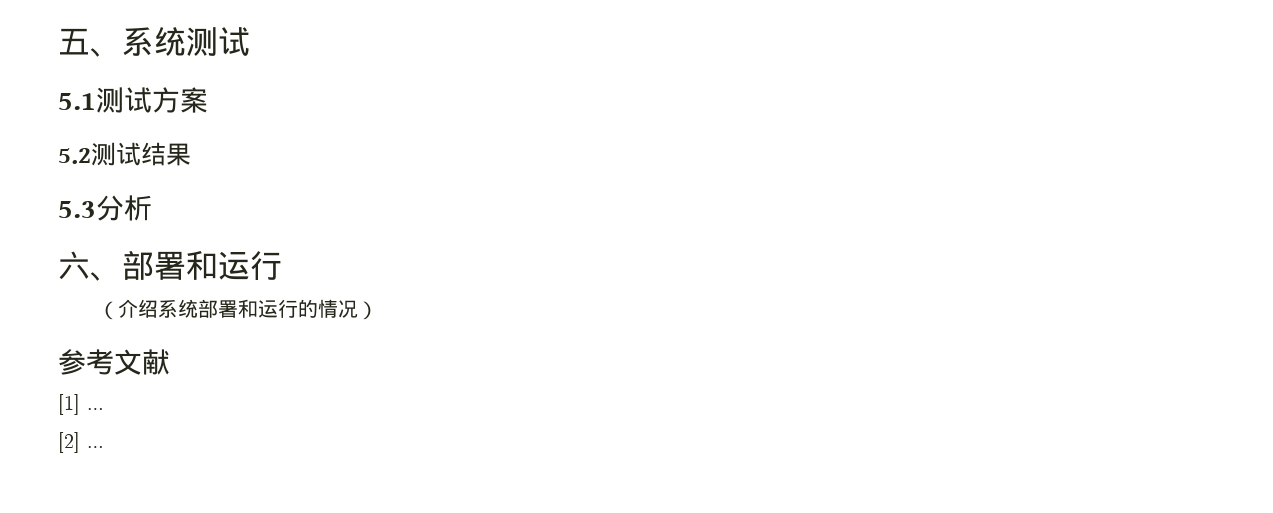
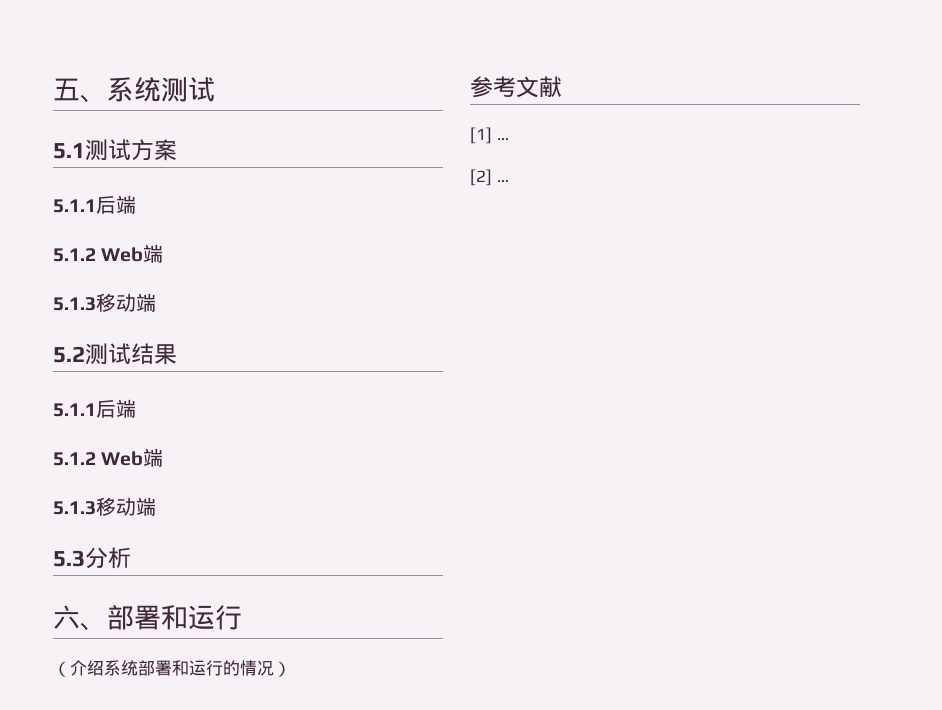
  5.1测试方案
+ 5.1.1后端
+ 5.1.2 Web端
+ 5.1.3移动端
  5.2测试结果
+ 5.1.1后端
+ 5.1.2 Web端
+ 5.1.3移动端

